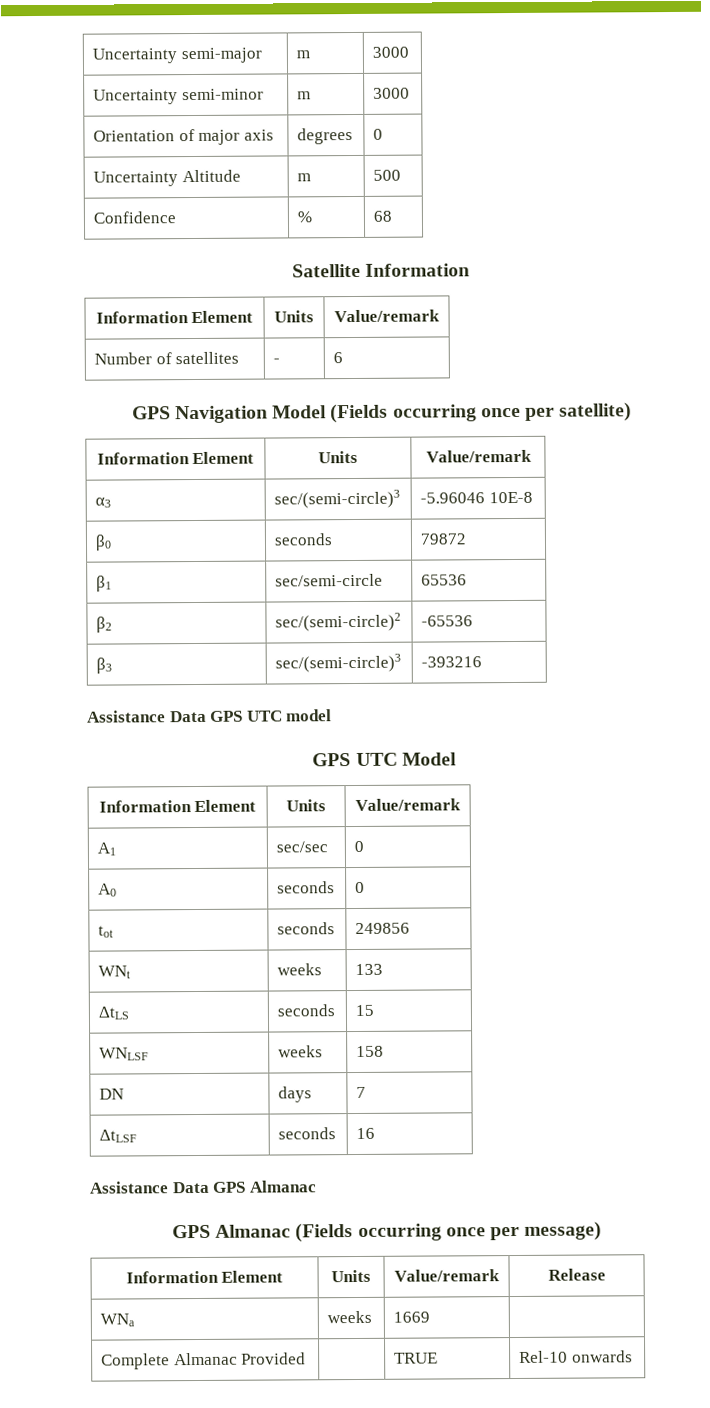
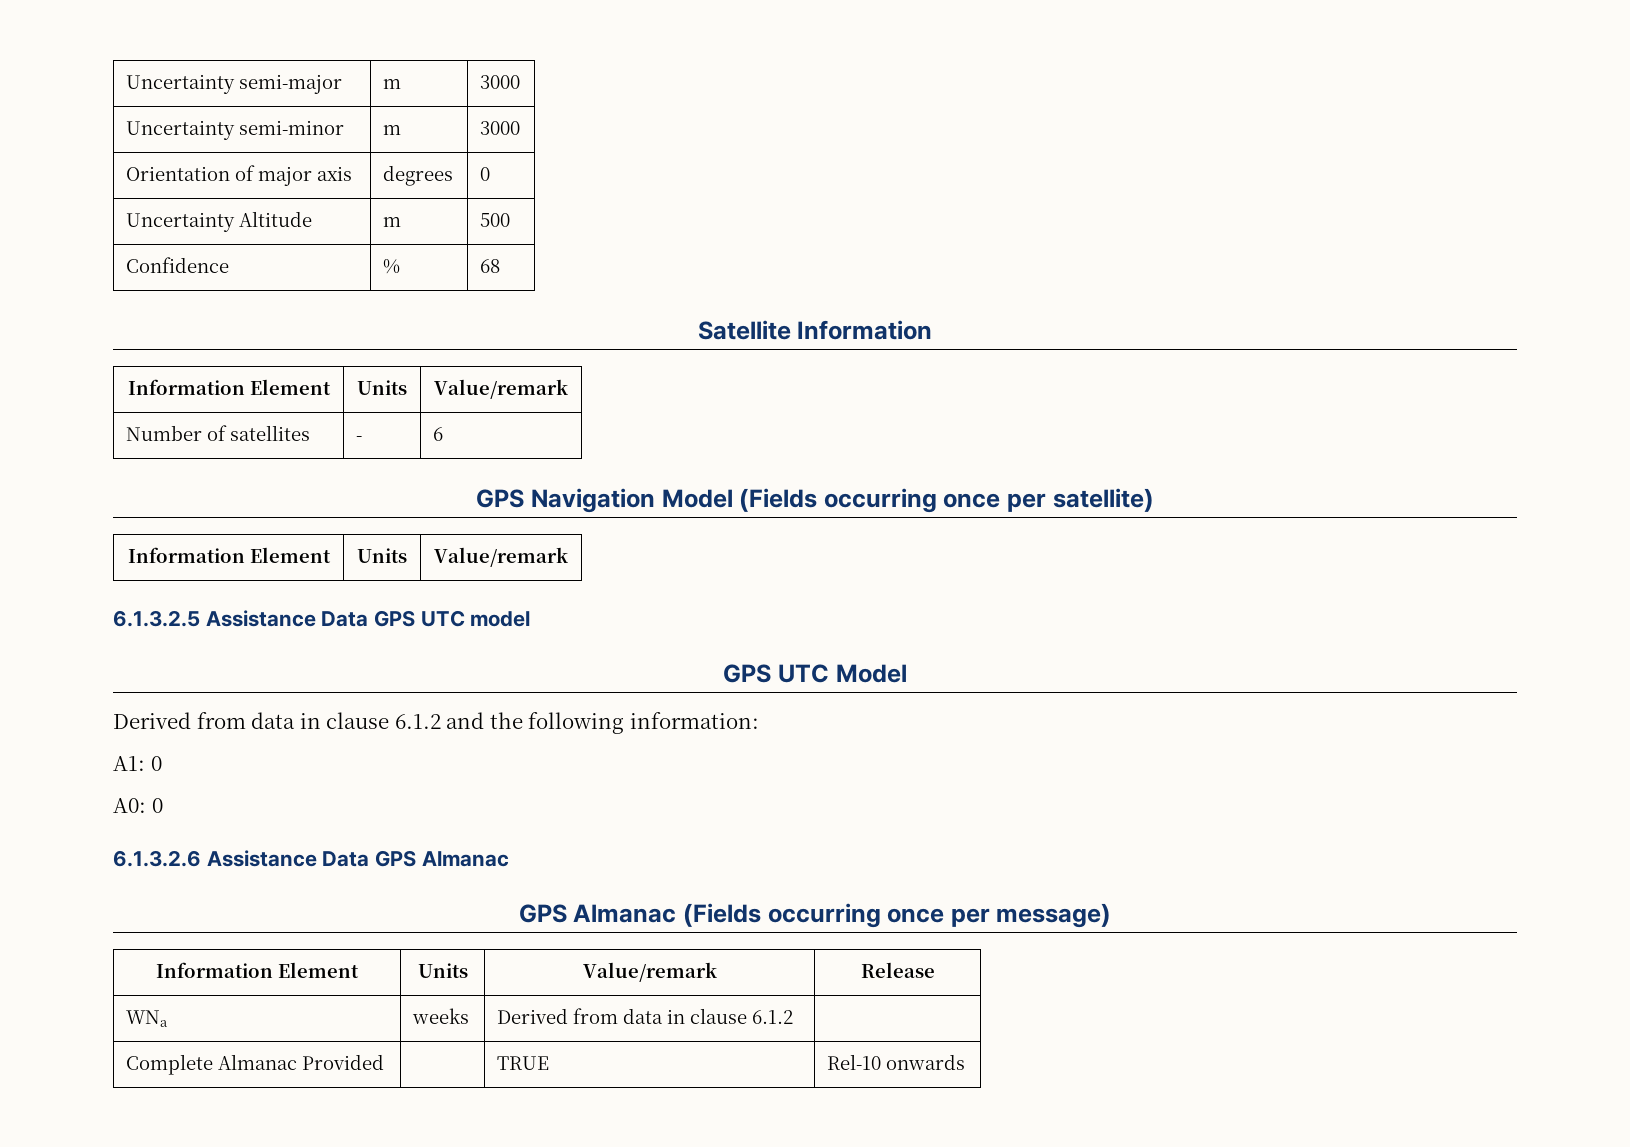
- α3 | sec/(semi-circle)3 | -5.96046 10E-8
- β0 | seconds | 79872
- β1 | sec/semi-circle | 65536
- β2 | sec/(semi-circle)2 | -65536
- β3 | sec/(semi-circle)3 | -393216
- Assistance Data GPS UTC model
+ 6.1.3.2.5 Assistance Data GPS UTC model
  GPS UTC Model
- Information Element | Units | Value/remark
- A1 | sec/sec | 0
- A0 | seconds | 0
- tot | seconds | 249856
- WNt | weeks | 133
- ΔtLS | seconds | 15
- WNLSF | weeks | 158
- DN | days | 7
- ΔtLSF | seconds | 16
- Assistance Data GPS Almanac
+ Derived from data in clause 6.1.2 and the following information:
+ A1: 0
+ A0: 0
+ 6.1.3.2.6 Assistance Data GPS Almanac
- WNa | weeks | 1669 |
+ WNa | weeks | Derived from data in clause 6.1.2 |

